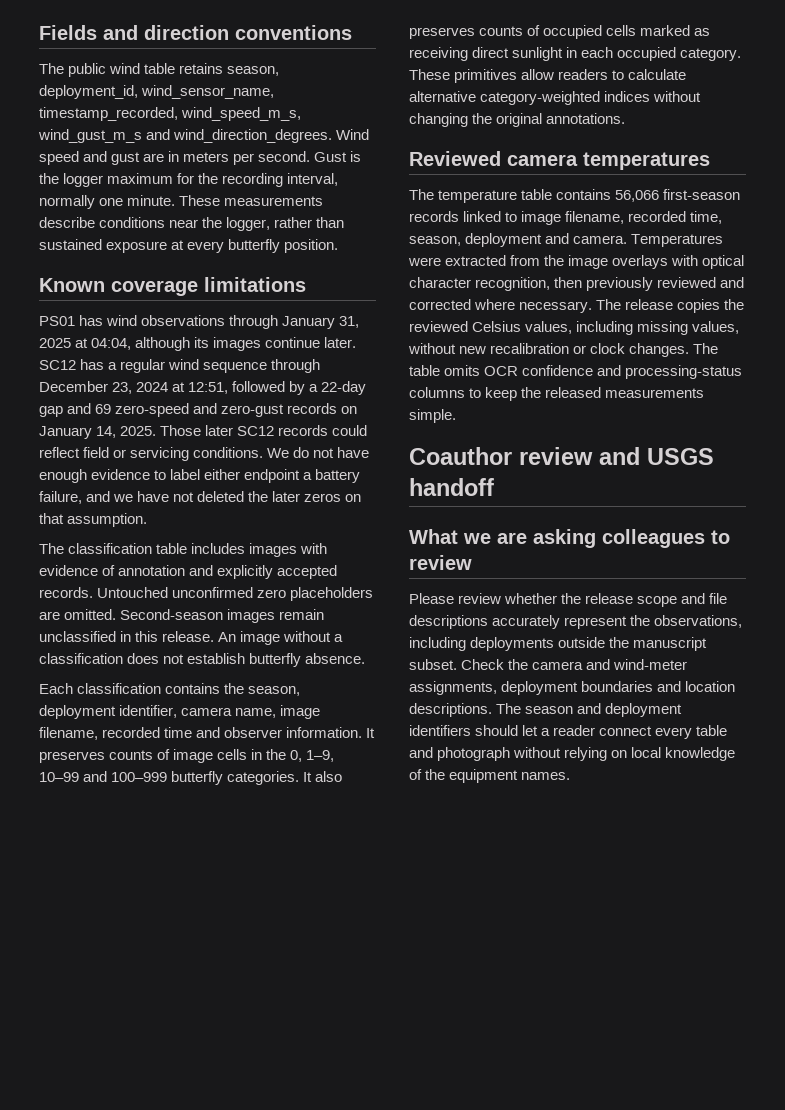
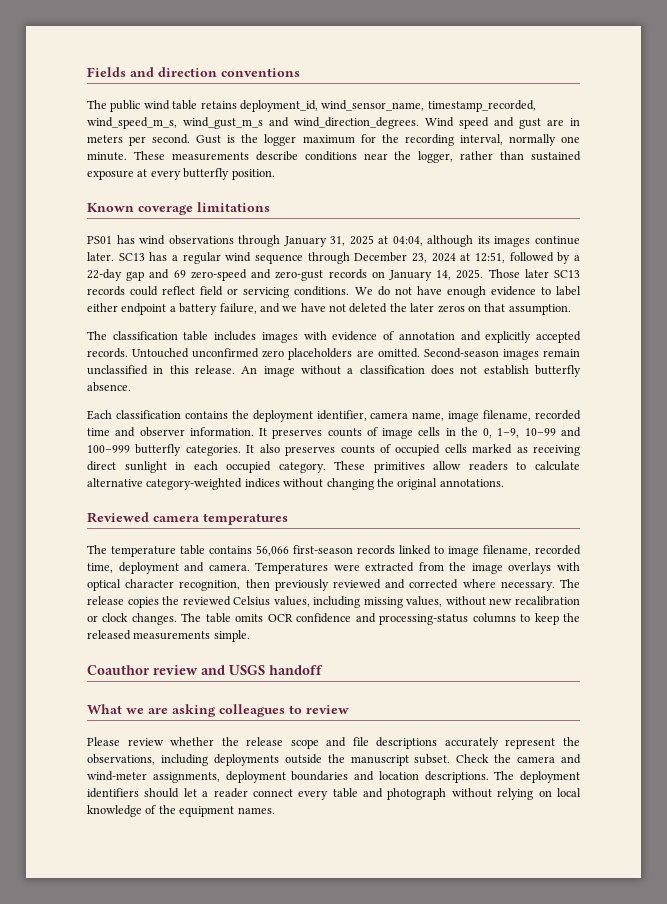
- The public wind table retains season, deployment_id, wind_sensor_name, timestamp_recorded, wind_speed_m_s, wind_gust_m_s and wind_direction_degrees.
+ The public wind table retains deployment_id, wind_sensor_name, timestamp_recorded, wind_speed_m_s, wind_gust_m_s and wind_direction_degrees.
- SC12 has a regular wind sequence through December 23, 2024 at 12:51, followed by a 22-day gap and 69 zero-speed and zero-gust records on January 14, 2025.
+ SC13 has a regular wind sequence through December 23, 2024 at 12:51, followed by a 22-day gap and 69 zero-speed and zero-gust records on January 14, 2025.
- Those later SC12 records could reflect field or servicing conditions.
+ Those later SC13 records could reflect field or servicing conditions.
- Each classification contains the season, deployment identifier, camera name, image filename, recorded time and observer information.
+ Each classification contains the deployment identifier, camera name, image filename, recorded time and observer information.
- The temperature table contains 56,066 first-season records linked to image filename, recorded time, season, deployment and camera.
+ The temperature table contains 56,066 first-season records linked to image filename, recorded time, deployment and camera.
- The season and deployment identifiers should let a reader connect every table and photograph without relying on local knowledge of the equipment names.
+ The deployment identifiers should let a reader connect every table and photograph without relying on local knowledge of the equipment names.

